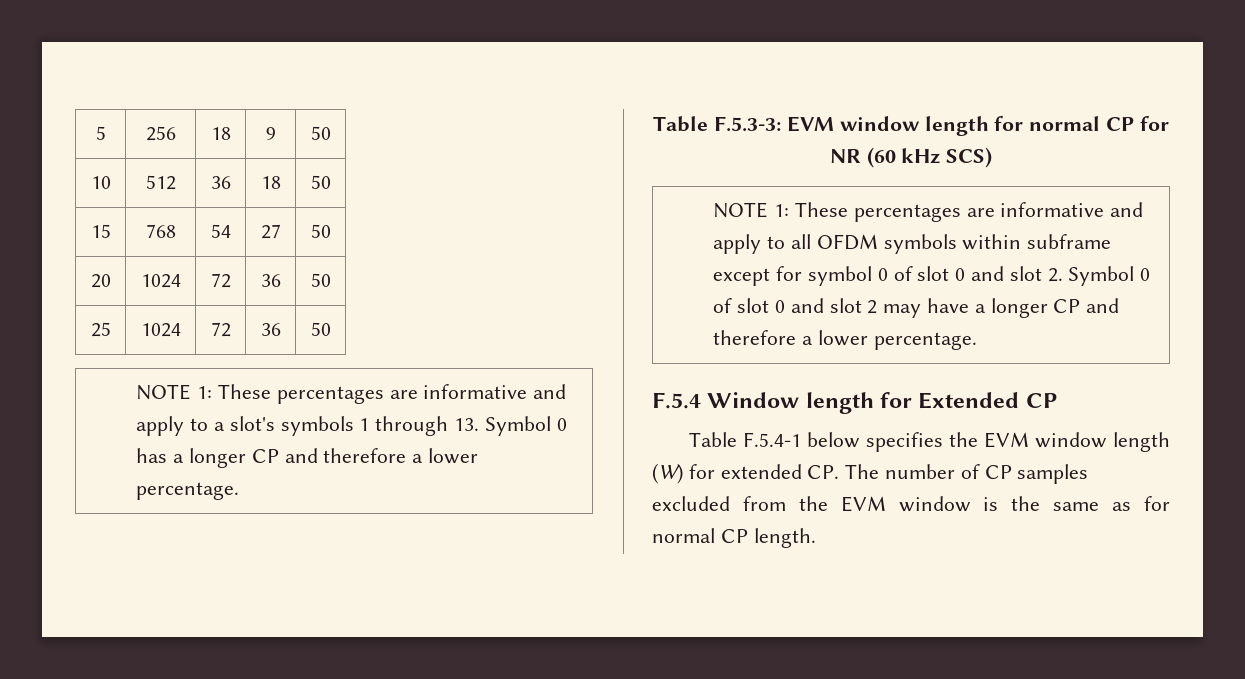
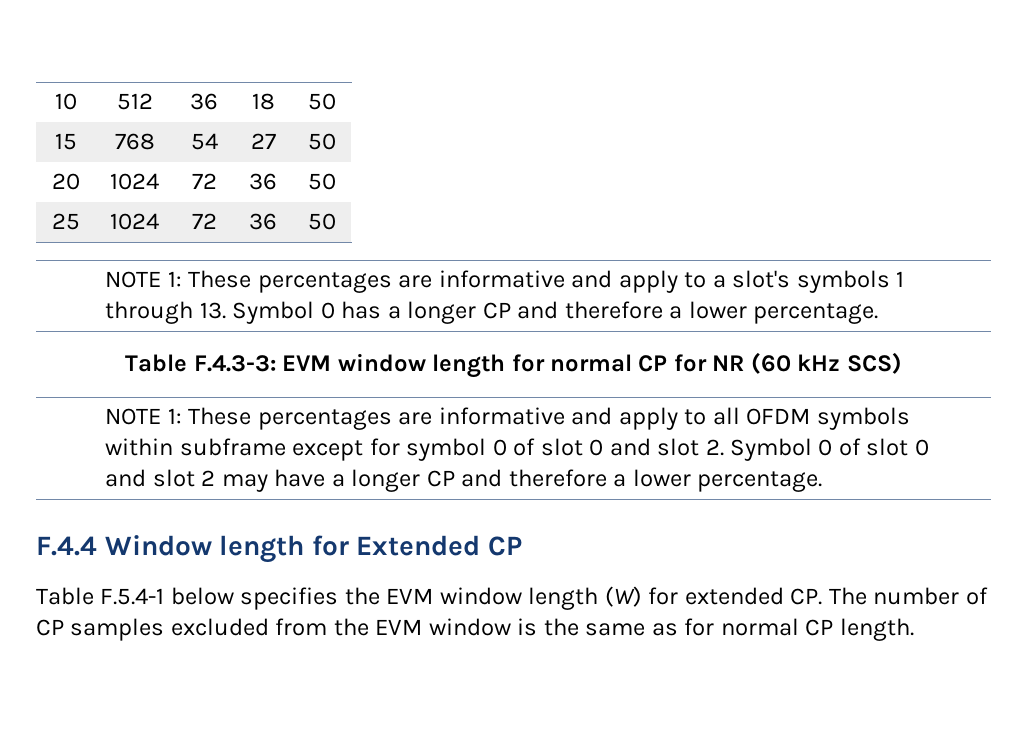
- 5 | 256 | 18 | 9 | 50
- Table F.5.3-3: EVM window length for normal CP for NR (60 kHz SCS)
+ Table F.4.3-3: EVM window length for normal CP for NR (60 kHz SCS)
- F.5.4 Window length for Extended CP
+ F.4.4 Window length for Extended CP

